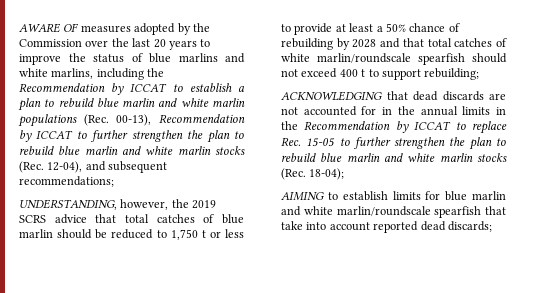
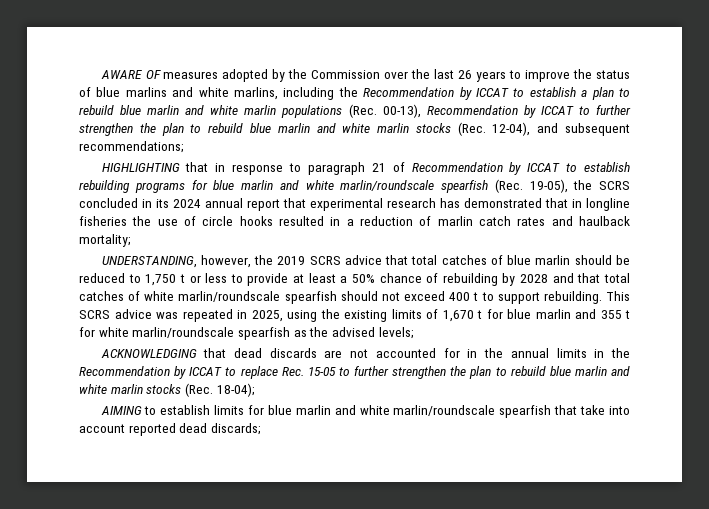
- AWARE OF measures adopted by the Commission over the last 20 years to improve the status of blue marlins and white marlins, including the Recommendation by ICCAT to establish a plan to rebuild blue marlin and white marlin populations (Rec. 00-13), Recommendation by ICCAT to further strengthen the plan to rebuild blue marlin and white marlin stocks (Rec. 12-04), and subsequent recommendations;
+ AWARE OF measures adopted by the Commission over the last 26 years to improve the status of blue marlins and white marlins, including the Recommendation by ICCAT to establish a plan to rebuild blue marlin and white marlin populations (Rec. 00-13), Recommendation by ICCAT to further strengthen the plan to rebuild blue marlin and white marlin stocks (Rec. 12-04), and subsequent recommendations;
+ HIGHLIGHTING that in response to paragraph 21 of Recommendation by ICCAT to establish rebuilding programs for blue marlin and white marlin/roundscale spearfish (Rec. 19-05), the SCRS concluded in its 2024 annual report that experimental research has demonstrated that in longline fisheries the use of circle hooks resulted in a reduction of marlin catch rates and haulback mortality;
- UNDERSTANDING, however, the 2019 SCRS advice that total catches of blue marlin should be reduced to 1,750 t or less to provide at least a 50% chance of rebuilding by 2028 and that total catches of white marlin/roundscale spearfish should not exceed 400 t to support rebuilding;
+ UNDERSTANDING, however, the 2019 SCRS advice that total catches of blue marlin should be reduced to 1,750 t or less to provide at least a 50% chance of rebuilding by 2028 and that total catches of white marlin/roundscale spearfish should not exceed 400 t to support rebuilding. This SCRS advice was repeated in 2025, using the existing limits of 1,670 t for blue marlin and 355 t for white marlin/roundscale spearfish as the advised levels;

